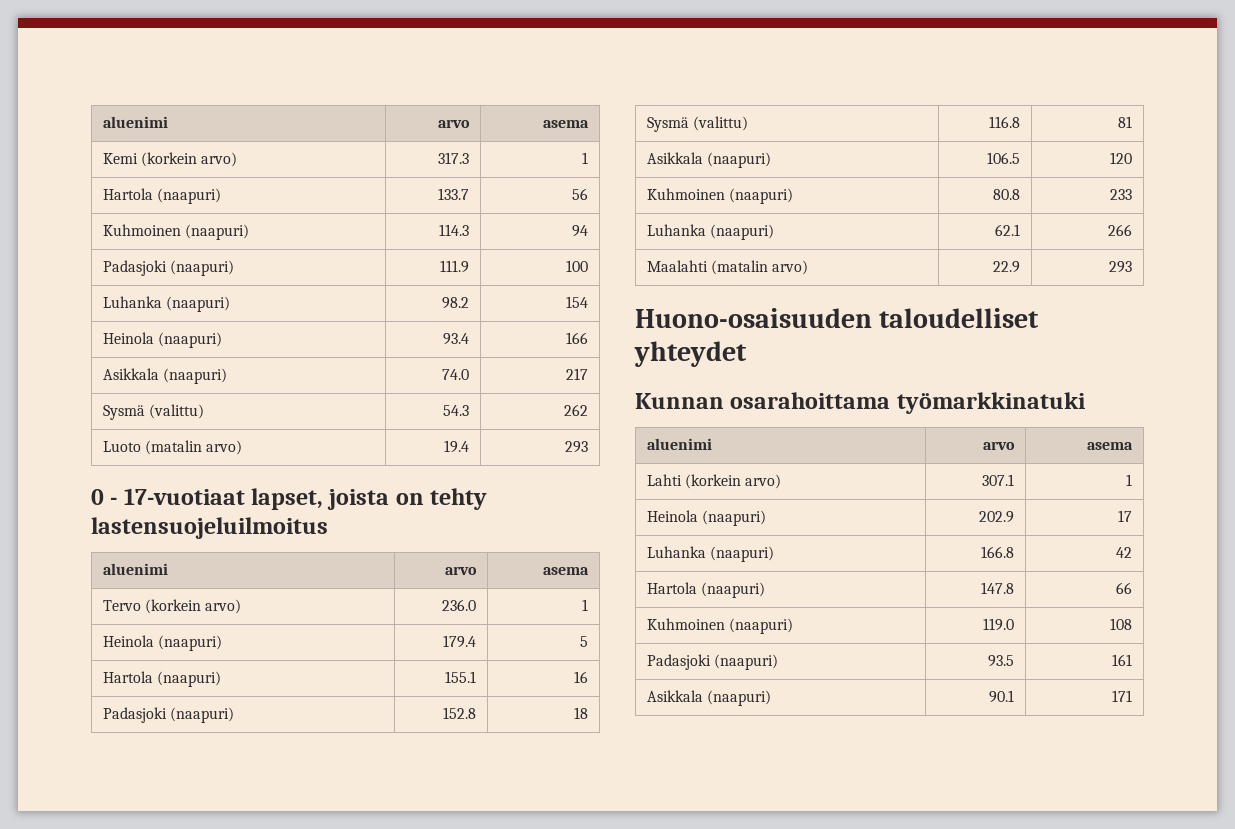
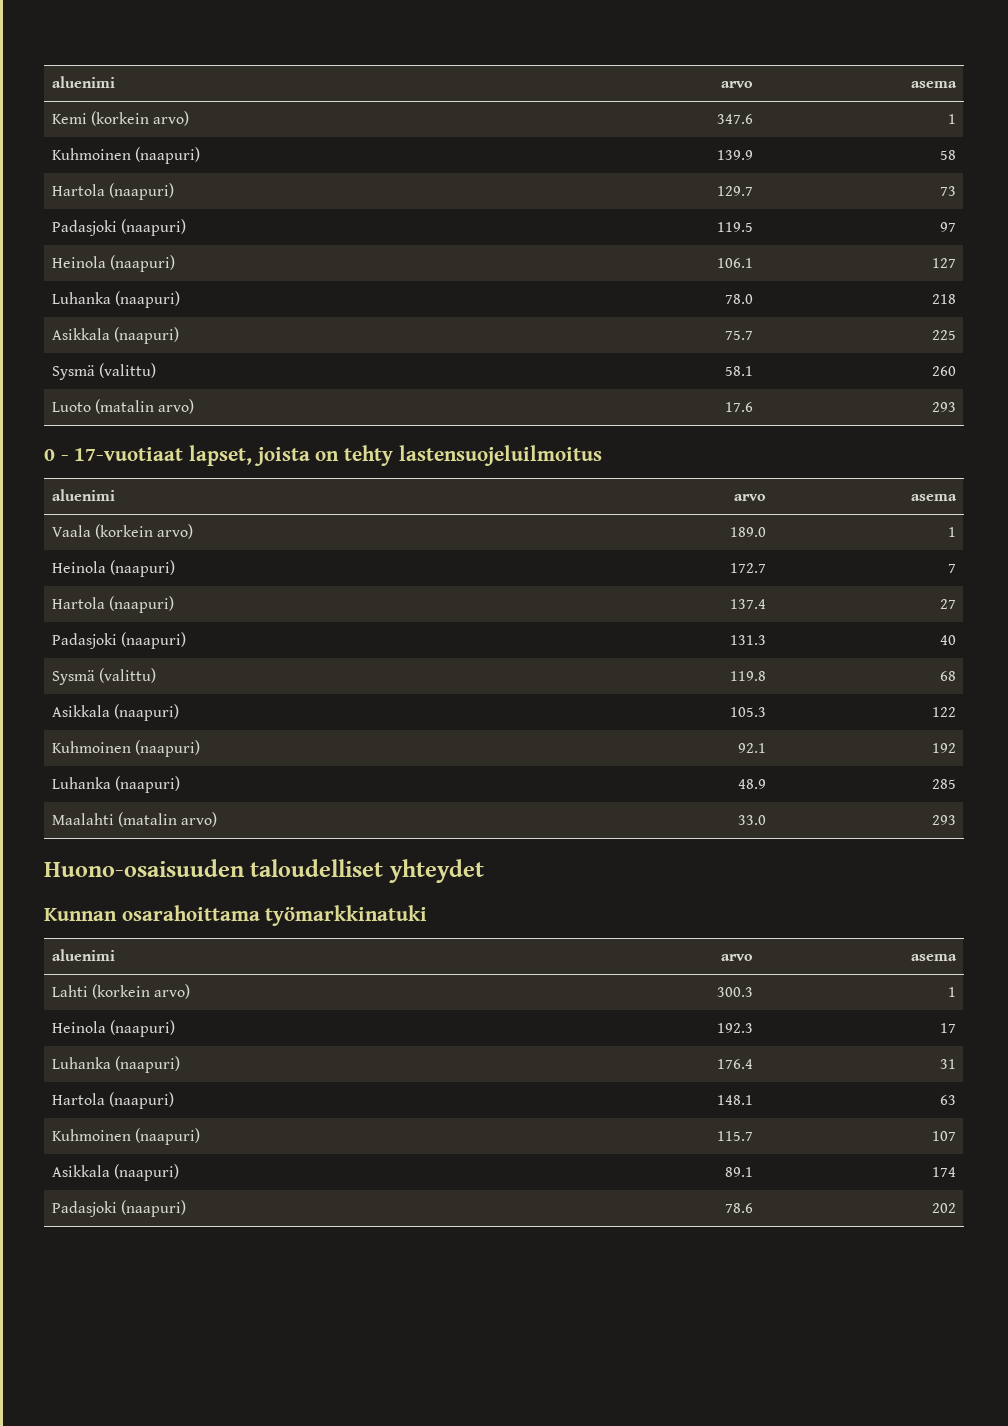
- Kemi (korkein arvo) | 317.3 | 1
- Hartola (naapuri) | 133.7 | 56
- Kuhmoinen (naapuri) | 114.3 | 94
- Padasjoki (naapuri) | 111.9 | 100
- Luhanka (naapuri) | 98.2 | 154
- Heinola (naapuri) | 93.4 | 166
- Asikkala (naapuri) | 74.0 | 217
- Sysmä (valittu) | 54.3 | 262
+ Kemi (korkein arvo) | 347.6 | 1
+ Kuhmoinen (naapuri) | 139.9 | 58
+ Hartola (naapuri) | 129.7 | 73
+ Padasjoki (naapuri) | 119.5 | 97
+ Heinola (naapuri) | 106.1 | 127
+ Luhanka (naapuri) | 78.0 | 218
+ Asikkala (naapuri) | 75.7 | 225
+ Sysmä (valittu) | 58.1 | 260
- Luoto (matalin arvo) | 19.4 | 293
+ Luoto (matalin arvo) | 17.6 | 293
- Tervo (korkein arvo) | 236.0 | 1
- Heinola (naapuri) | 179.4 | 5
- Hartola (naapuri) | 155.1 | 16
- Padasjoki (naapuri) | 152.8 | 18
- Sysmä (valittu) | 116.8 | 81
- Asikkala (naapuri) | 106.5 | 120
- Kuhmoinen (naapuri) | 80.8 | 233
- Luhanka (naapuri) | 62.1 | 266
+ Vaala (korkein arvo) | 189.0 | 1
+ Heinola (naapuri) | 172.7 | 7
+ Hartola (naapuri) | 137.4 | 27
+ Padasjoki (naapuri) | 131.3 | 40
+ Sysmä (valittu) | 119.8 | 68
+ Asikkala (naapuri) | 105.3 | 122
+ Kuhmoinen (naapuri) | 92.1 | 192
+ Luhanka (naapuri) | 48.9 | 285
- Maalahti (matalin arvo) | 22.9 | 293
+ Maalahti (matalin arvo) | 33.0 | 293
- Lahti (korkein arvo) | 307.1 | 1
- Heinola (naapuri) | 202.9 | 17
+ Lahti (korkein arvo) | 300.3 | 1
+ Heinola (naapuri) | 192.3 | 17
- Luhanka (naapuri) | 166.8 | 42
- Hartola (naapuri) | 147.8 | 66
- Kuhmoinen (naapuri) | 119.0 | 108
- Padasjoki (naapuri) | 93.5 | 161
- Asikkala (naapuri) | 90.1 | 171
+ Luhanka (naapuri) | 176.4 | 31
+ Hartola (naapuri) | 148.1 | 63
+ Kuhmoinen (naapuri) | 115.7 | 107
+ Asikkala (naapuri) | 89.1 | 174
+ Padasjoki (naapuri) | 78.6 | 202

